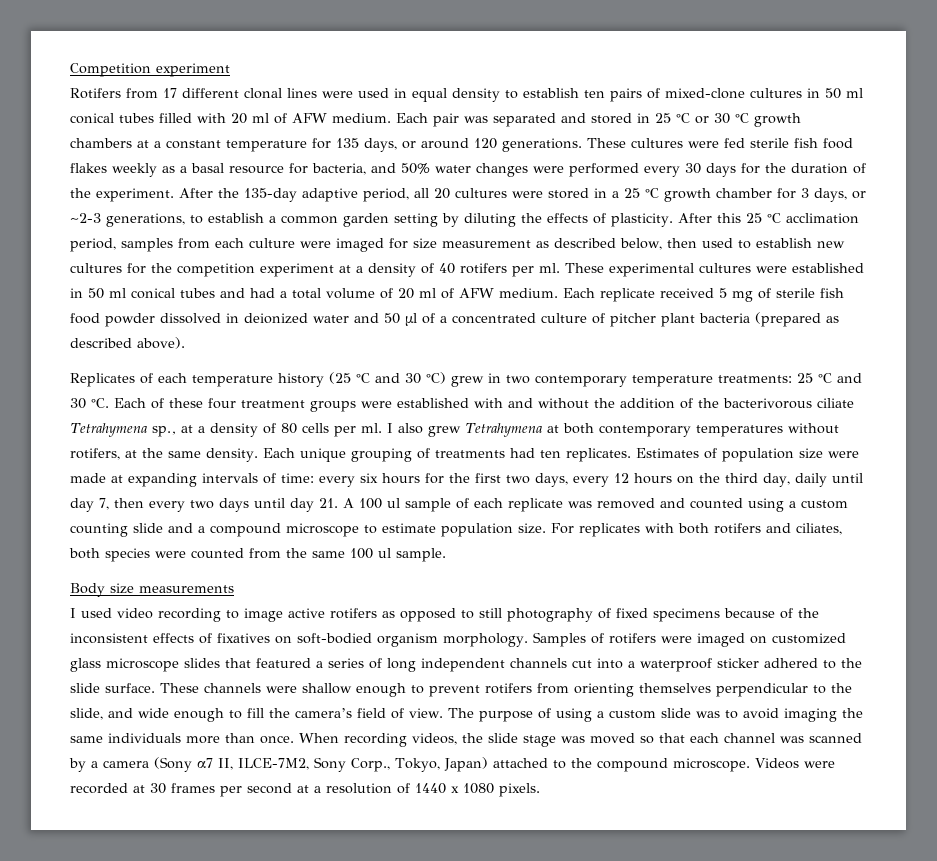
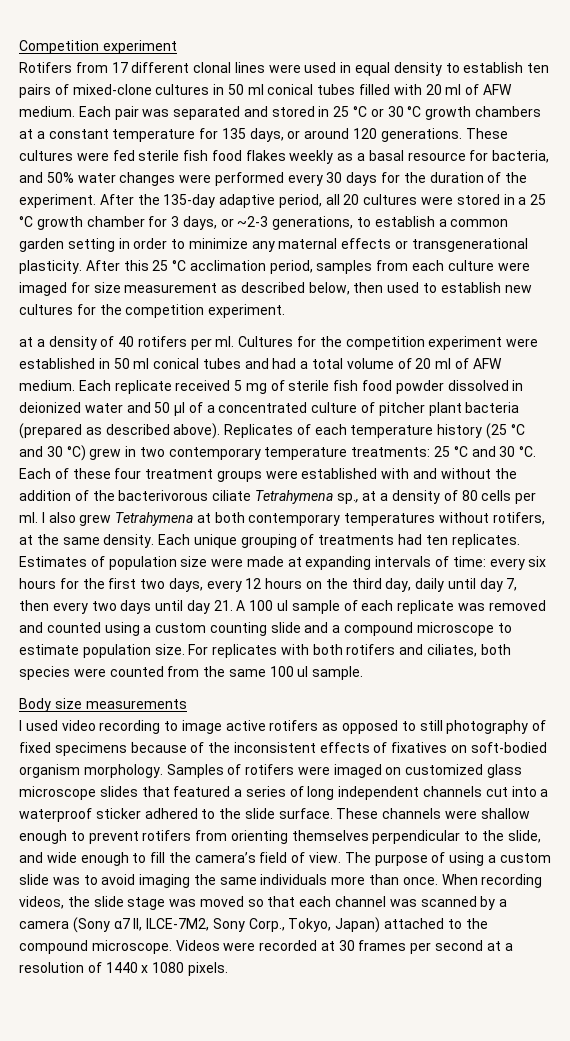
- After the 135-day adaptive period, all 20 cultures were stored in a 25 °C growth chamber for 3 days, or ~2-3 generations, to establish a common garden setting by diluting the effects of plasticity.
+ After the 135-day adaptive period, all 20 cultures were stored in a 25 °C growth chamber for 3 days, or ~2-3 generations, to establish a common garden setting in order to minimize any maternal effects or transgenerational plasticity.
- After this 25 °C acclimation period, samples from each culture were imaged for size measurement as described below, then used to establish new cultures for the competition experiment at a density of 40 rotifers per ml.
+ After this 25 °C acclimation period, samples from each culture were imaged for size measurement as described below, then used to establish new cultures for the competition experiment.
+ at a density of 40 rotifers per ml.
- These experimental cultures were established in 50 ml conical tubes and had a total volume of 20 ml of AFW medium.
+ Cultures for the competition experiment were established in 50 ml conical tubes and had a total volume of 20 ml of AFW medium.
- Each replicate received 5 mg of sterile fish food powder dissolved in deionized water and 50 µl of a concentrated culture of pitcher plant bacteria (prepared as described above).
- Replicates of each temperature history (25 °C and 30 °C) grew in two contemporary temperature treatments: 25 °C and 30 °C.
+ Each replicate received 5 mg of sterile fish food powder dissolved in deionized water and 50 µl of a concentrated culture of pitcher plant bacteria (prepared as described above). Replicates of each temperature history (25 °C and 30 °C) grew in two contemporary temperature treatments: 25 °C and 30 °C.

